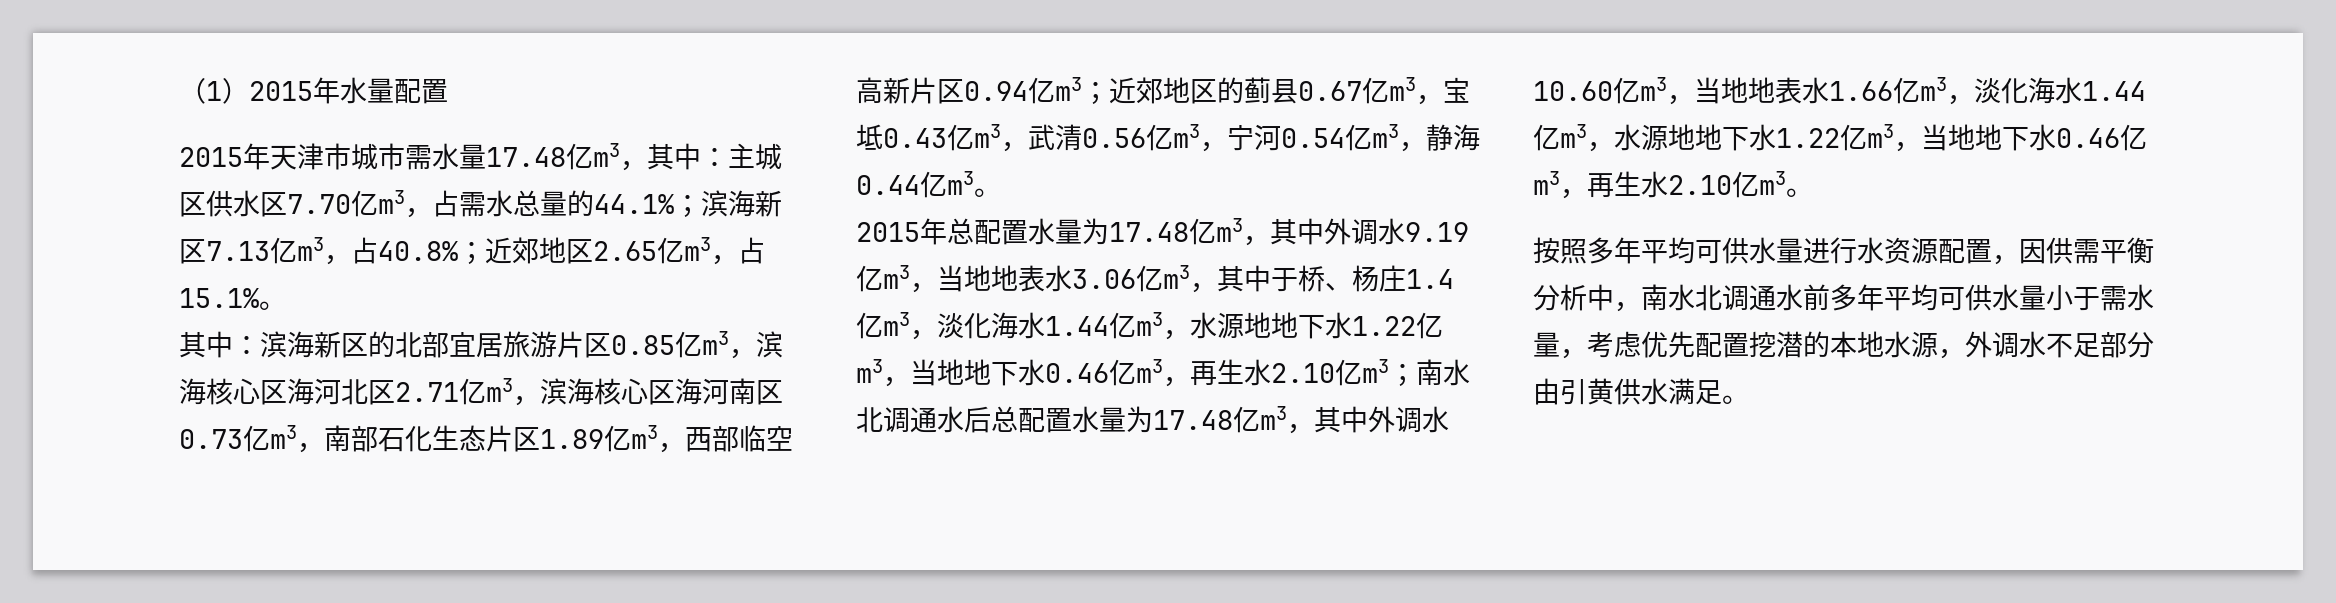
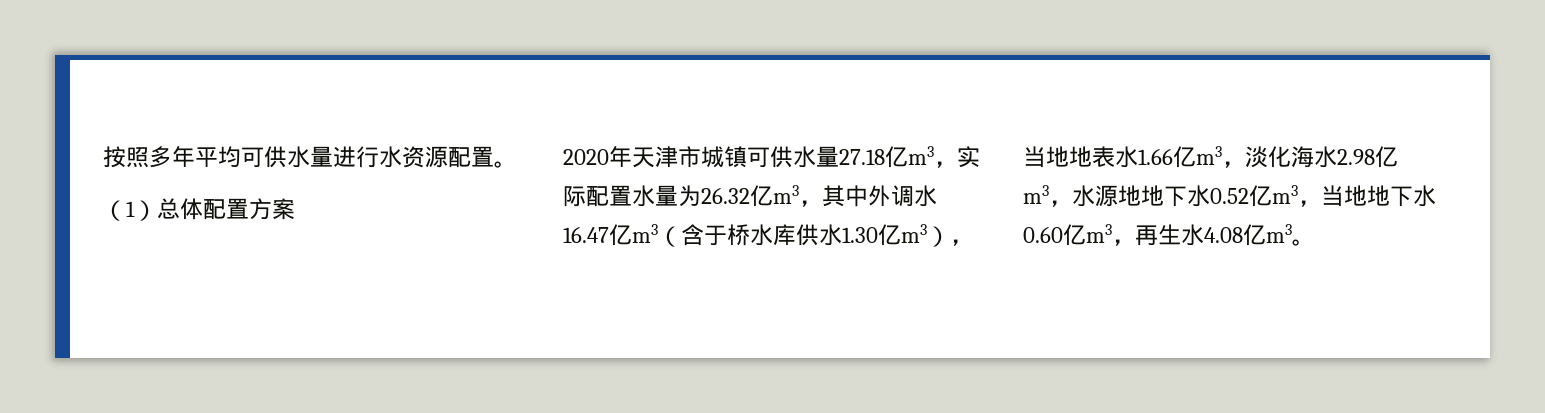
- （1）2015年水量配置
- 2015年天津市城市需水量17.48亿m3，其中：主城区供水区7.70亿m3，占需水总量的44.1%；滨海新区7.13亿m3，占40.8%；近郊地区2.65亿m3，占15.1%。
- 其中：滨海新区的北部宜居旅游片区0.85亿m3，滨海核心区海河北区2.71亿m3，滨海核心区海河南区0.73亿m3，南部石化生态片区1.89亿m3，西部临空高新片区0.94亿m3；近郊地区的蓟县0.67亿m3，宝坻0.43亿m3，武清0.56亿m3，宁河0.54亿m3，静海0.44亿m3。
- 2015年总配置水量为17.48亿m3，其中外调水9.19亿m3，当地地表水3.06亿m3，其中于桥、杨庄1.4亿m3，淡化海水1.44亿m3，水源地地下水1.22亿m3，当地地下水0.46亿m3，再生水2.10亿m3；南水北调通水后总配置水量为17.48亿m3，其中外调水10.60亿m3，当地地表水1.66亿m3，淡化海水1.44亿m3，水源地地下水1.22亿m3，当地地下水0.46亿m3，再生水2.10亿m3。
- 按照多年平均可供水量进行水资源配置，因供需平衡分析中，南水北调通水前多年平均可供水量小于需水量，考虑优先配置挖潜的本地水源，外调水不足部分由引黄供水满足。
+ 按照多年平均可供水量进行水资源配置。
+ （1）总体配置方案
+ 2020年天津市城镇可供水量27.18亿m3，实际配置水量为26.32亿m3，其中外调水16.47亿m3（含于桥水库供水1.30亿m3），当地地表水1.66亿m3，淡化海水2.98亿m3，水源地地下水0.52亿m3，当地地下水0.60亿m3，再生水4.08亿m3。

